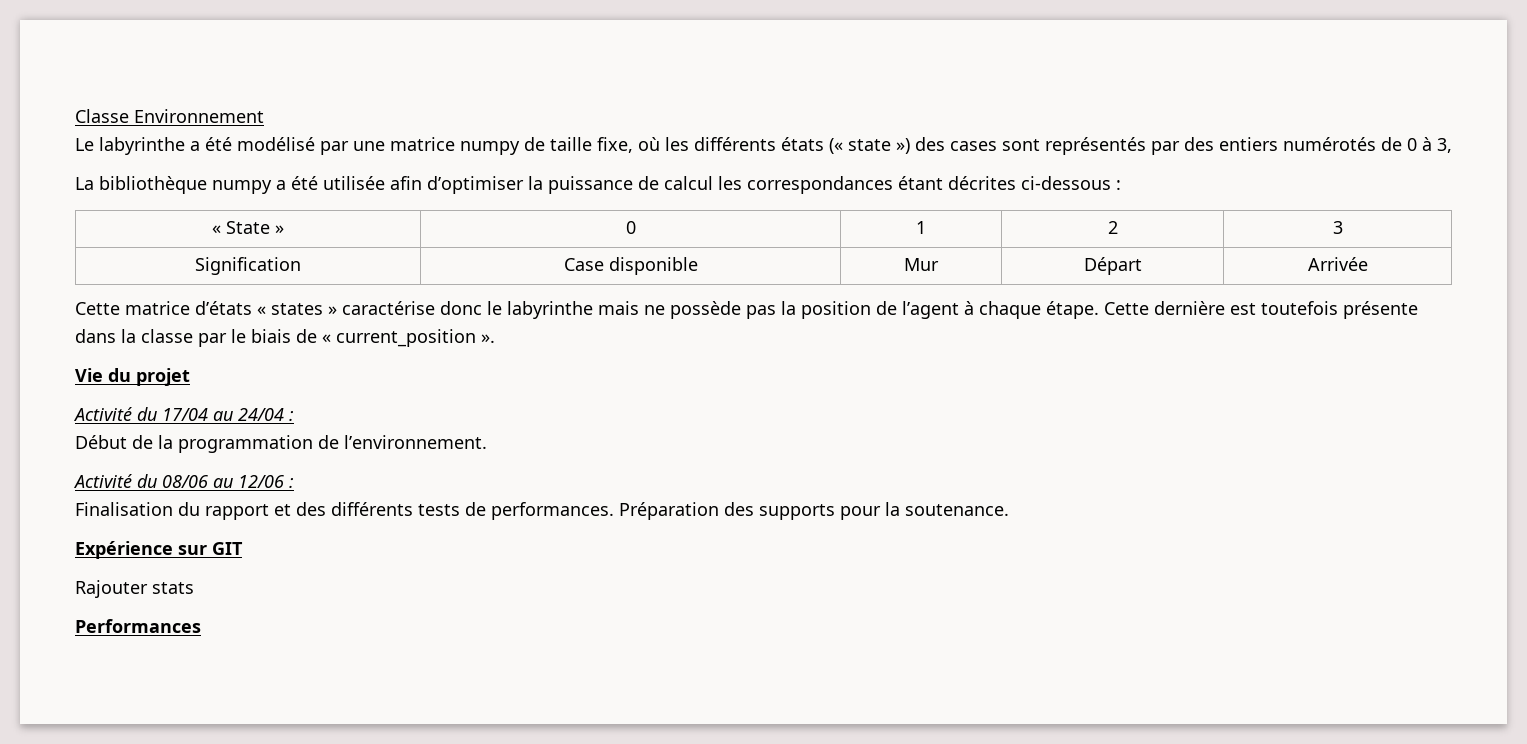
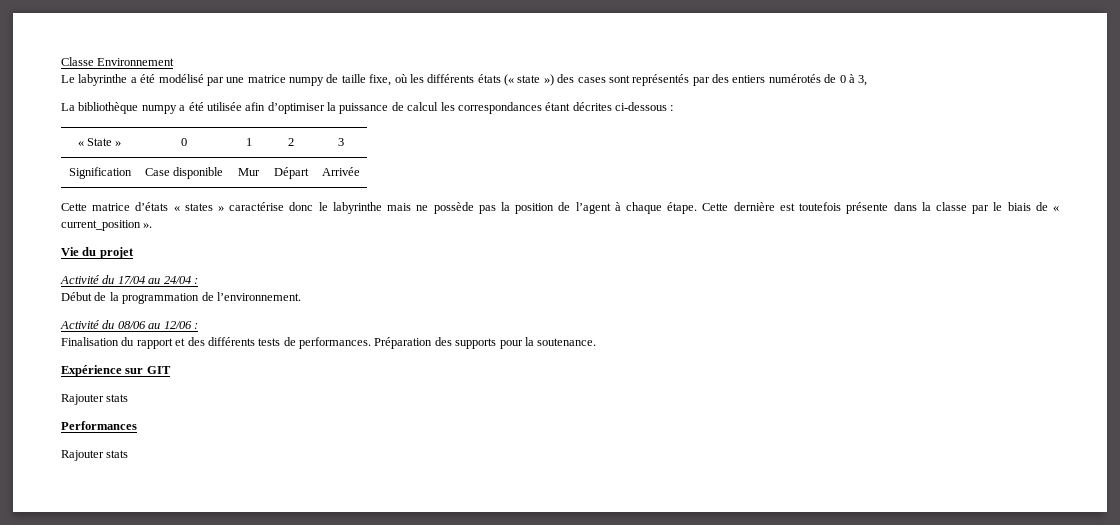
  Performances
+ Rajouter stats

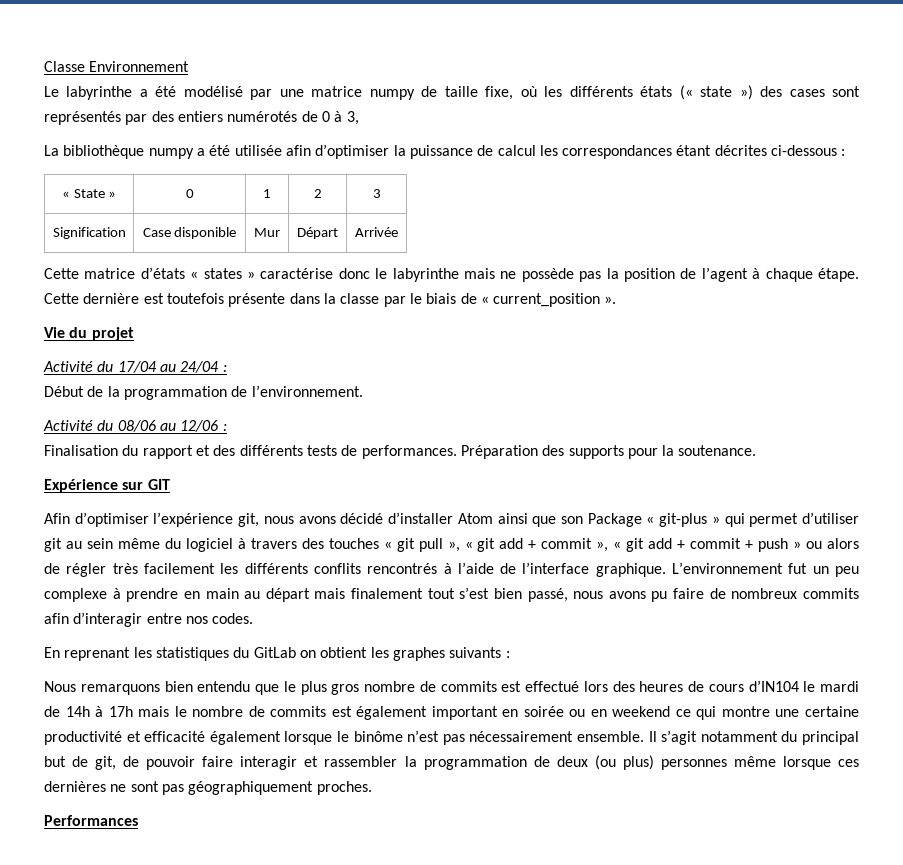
  Expérience sur GIT
- Rajouter stats
+ Afin d’optimiser l’expérience git, nous avons décidé d’installer Atom ainsi que son Package « git-plus » qui permet d’utiliser git au sein même du logiciel à travers des touches « git pull », « git add + commit », « git add + commit + push » ou alors de régler très facilement les différents conflits rencontrés à l’aide de l’interface graphique. L’environnement fut un peu complexe à prendre en main au départ mais finalement tout s’est bien passé, nous avons pu faire de nombreux commits afin d’interagir entre nos codes.
+ En reprenant les statistiques du GitLab on obtient les graphes suivants :
+ Nous remarquons bien entendu que le plus gros nombre de commits est effectué lors des heures de cours d’IN104 le mardi de 14h à 17h mais le nombre de commits est également important en soirée ou en weekend ce qui montre une certaine productivité et efficacité également lorsque le binôme n’est pas nécessairement ensemble. Il s’agit notamment du principal but de git, de pouvoir faire interagir et rassembler la programmation de deux (ou plus) personnes même lorsque ces dernières ne sont pas géographiquement proches.
  Performances
- Rajouter stats

